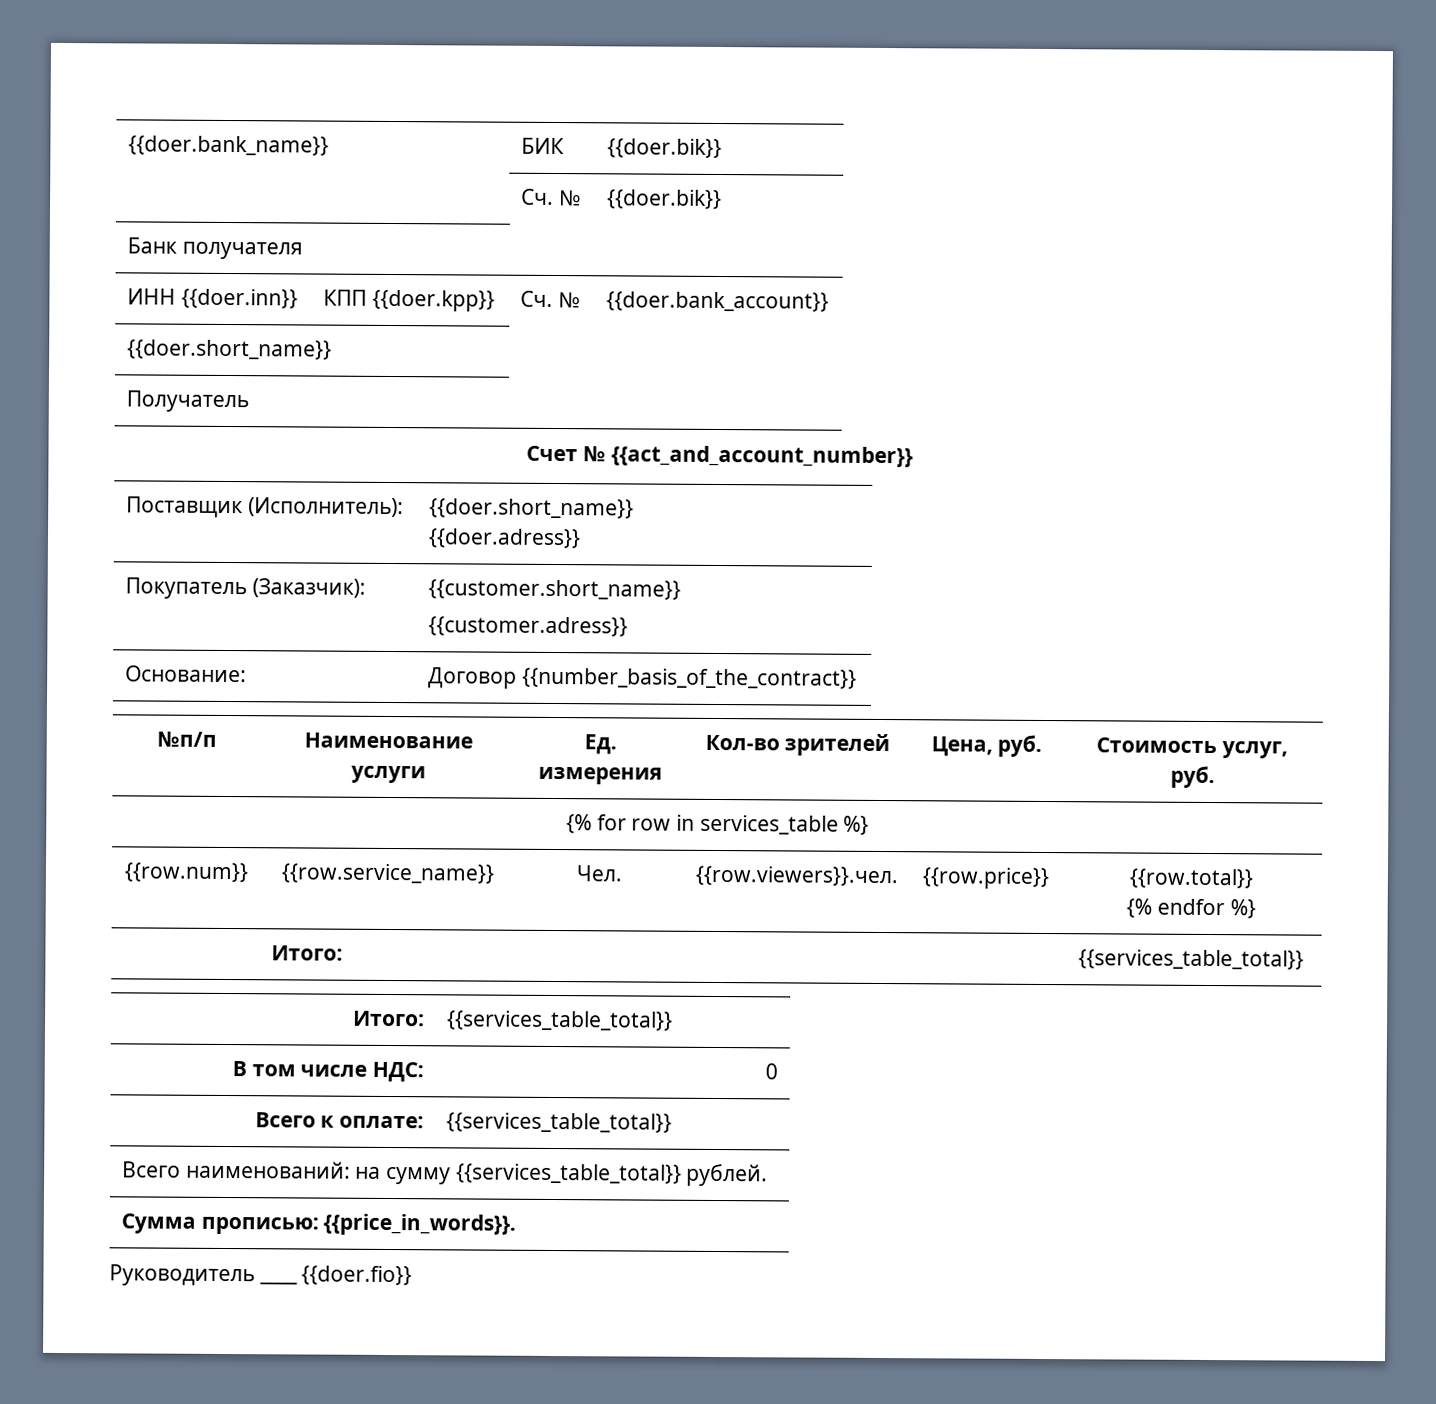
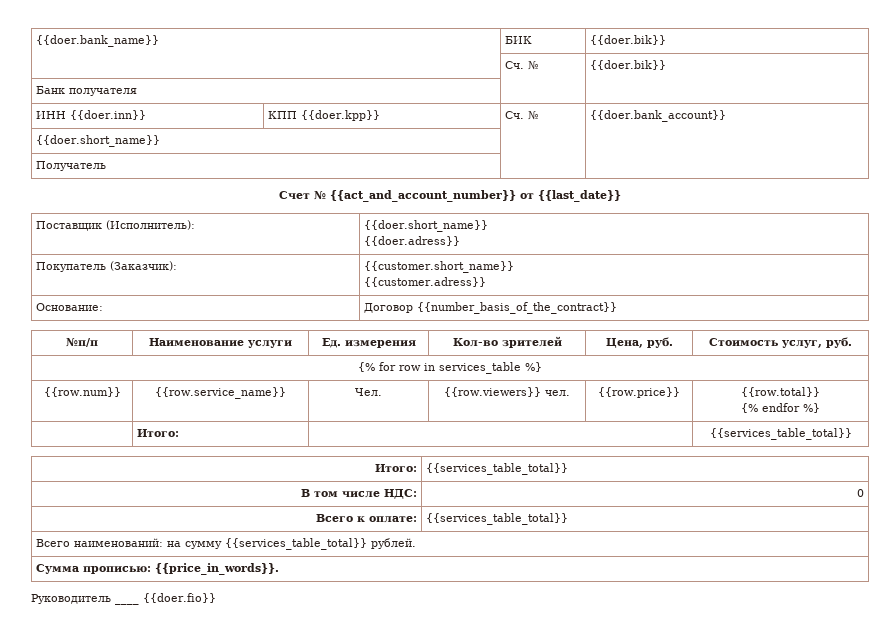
- Счет № {{act_and_account_number}}
+ Счет № {{act_and_account_number}} от {{last_date}}
- {{row.num}} | {{row.service_name}} | Чел. | {{row.viewers}}.чел. | {{row.price}} | {{row.total}}
+ {{row.num}} | {{row.service_name}} | Чел. | {{row.viewers}} чел. | {{row.price}} | {{row.total}}

